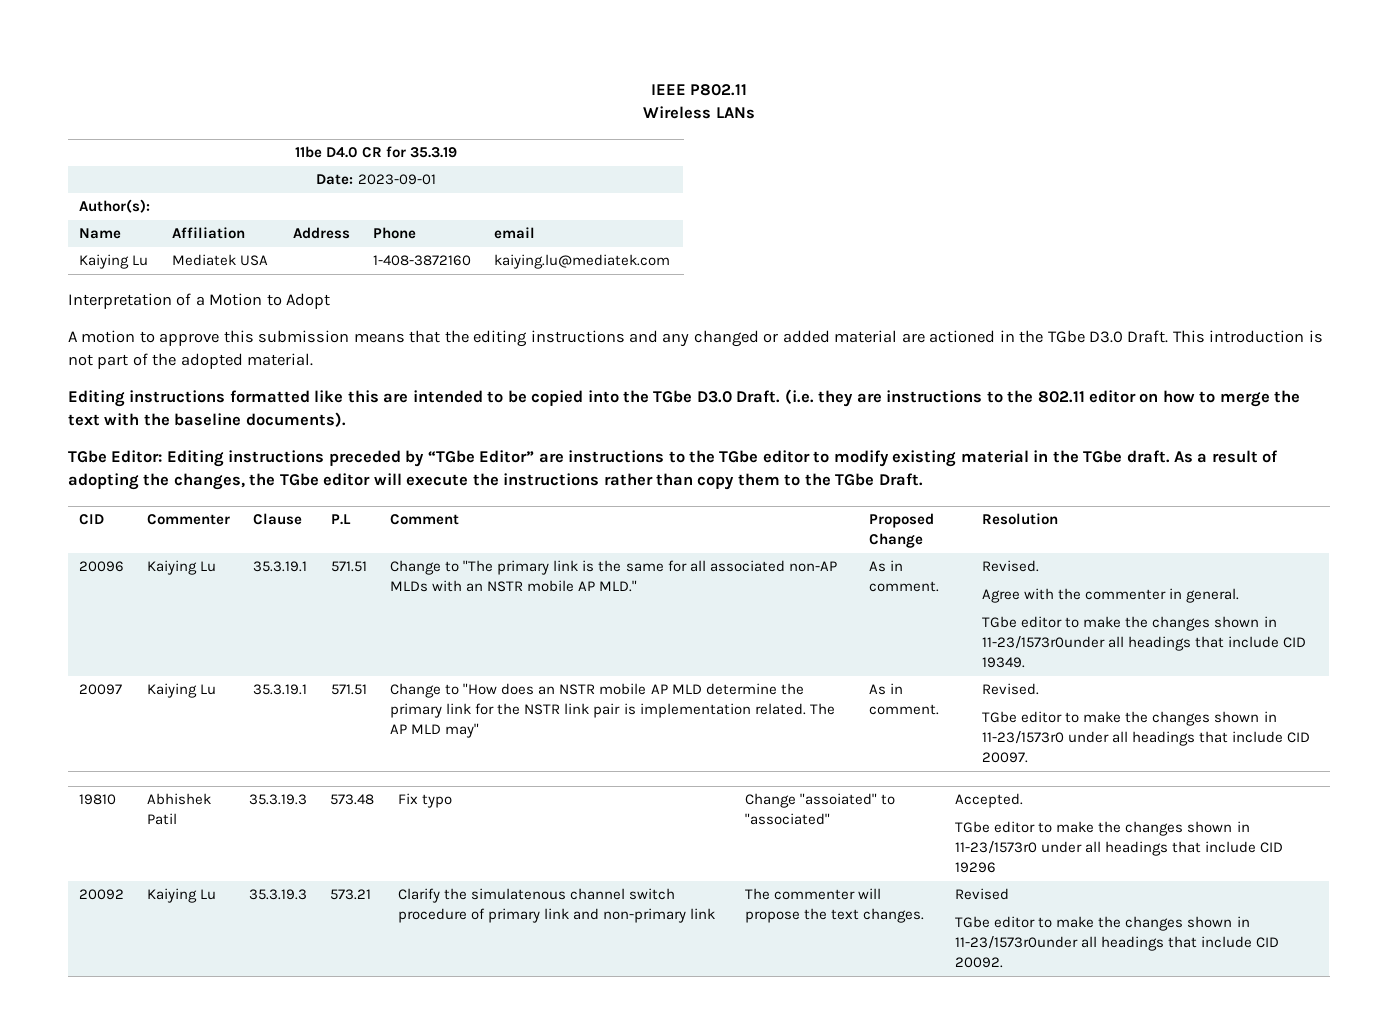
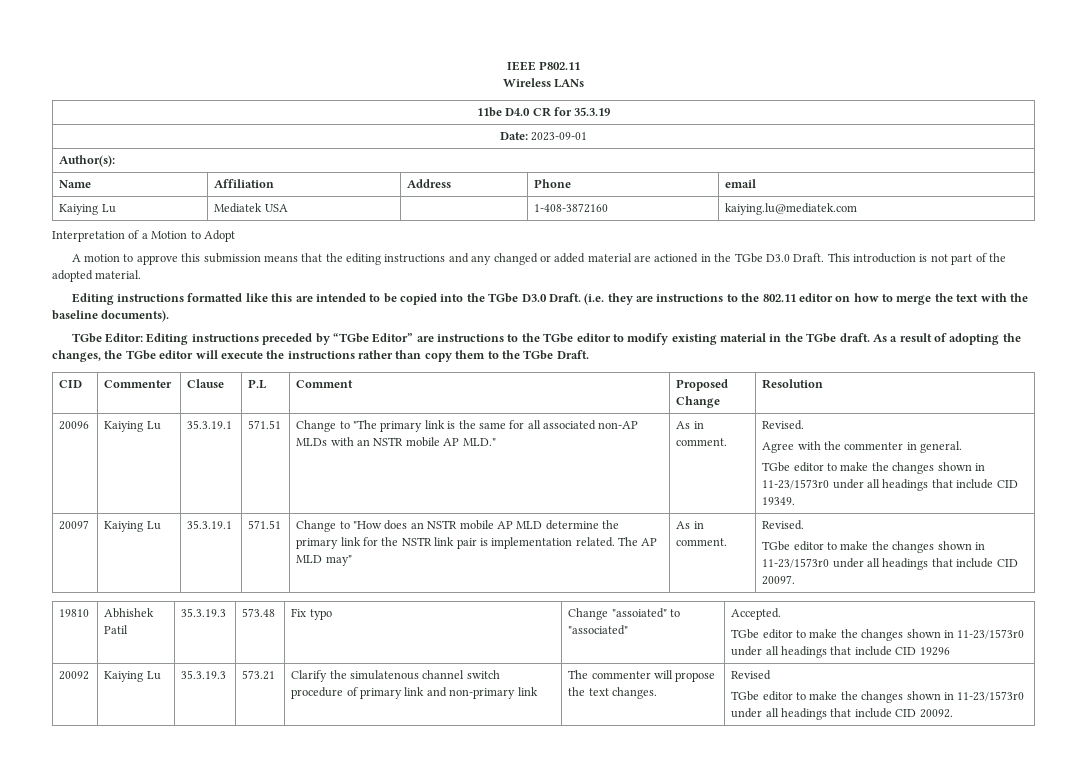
- TGbe editor to make the changes shown in 11-23/1573r0under all headings that include CID 19349.
+ TGbe editor to make the changes shown in 11-23/1573r0 under all headings that include CID 19349.
- TGbe editor to make the changes shown in 11-23/1573r0under all headings that include CID 20092.
+ TGbe editor to make the changes shown in 11-23/1573r0 under all headings that include CID 20092.

